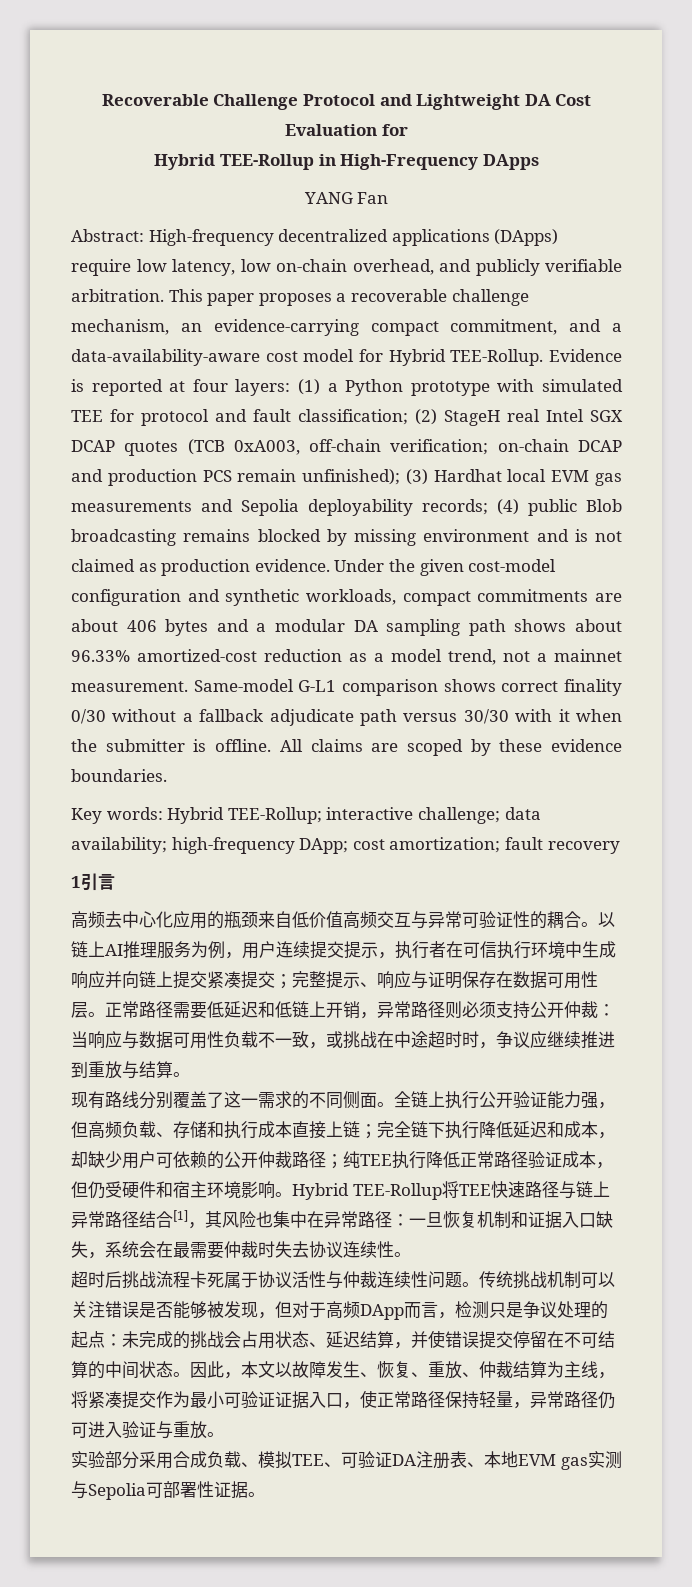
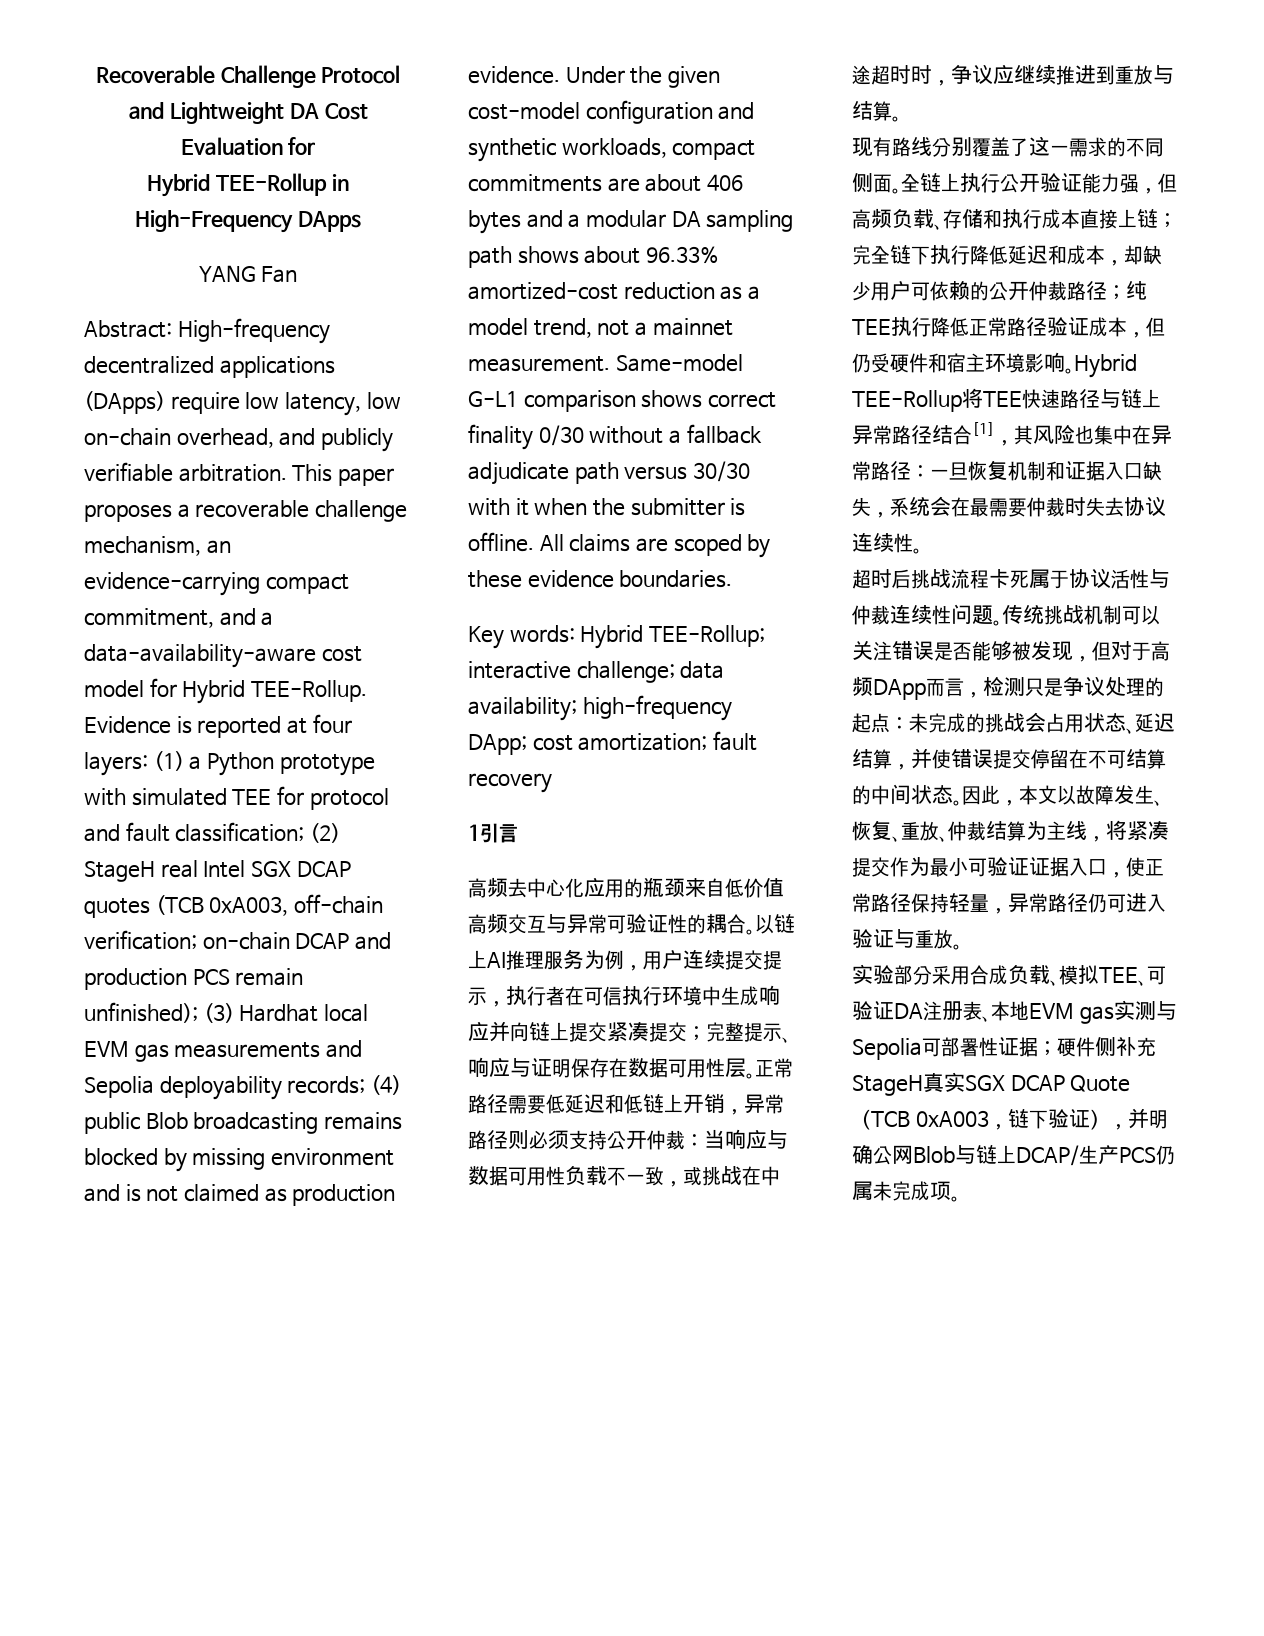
- 实验部分采用合成负载、模拟TEE、可验证DA注册表、本地EVM gas实测与Sepolia可部署性证据。
+ 实验部分采用合成负载、模拟TEE、可验证DA注册表、本地EVM gas实测与Sepolia可部署性证据；硬件侧补充StageH真实SGX DCAP Quote（TCB 0xA003，链下验证），并明确公网Blob与链上DCAP/生产PCS仍属未完成项。

